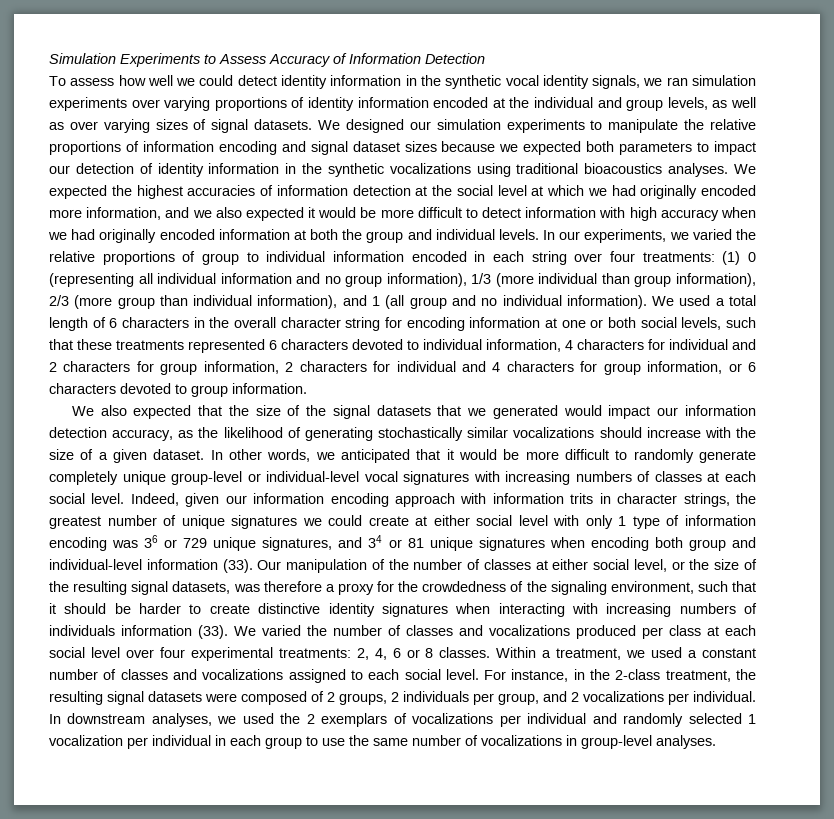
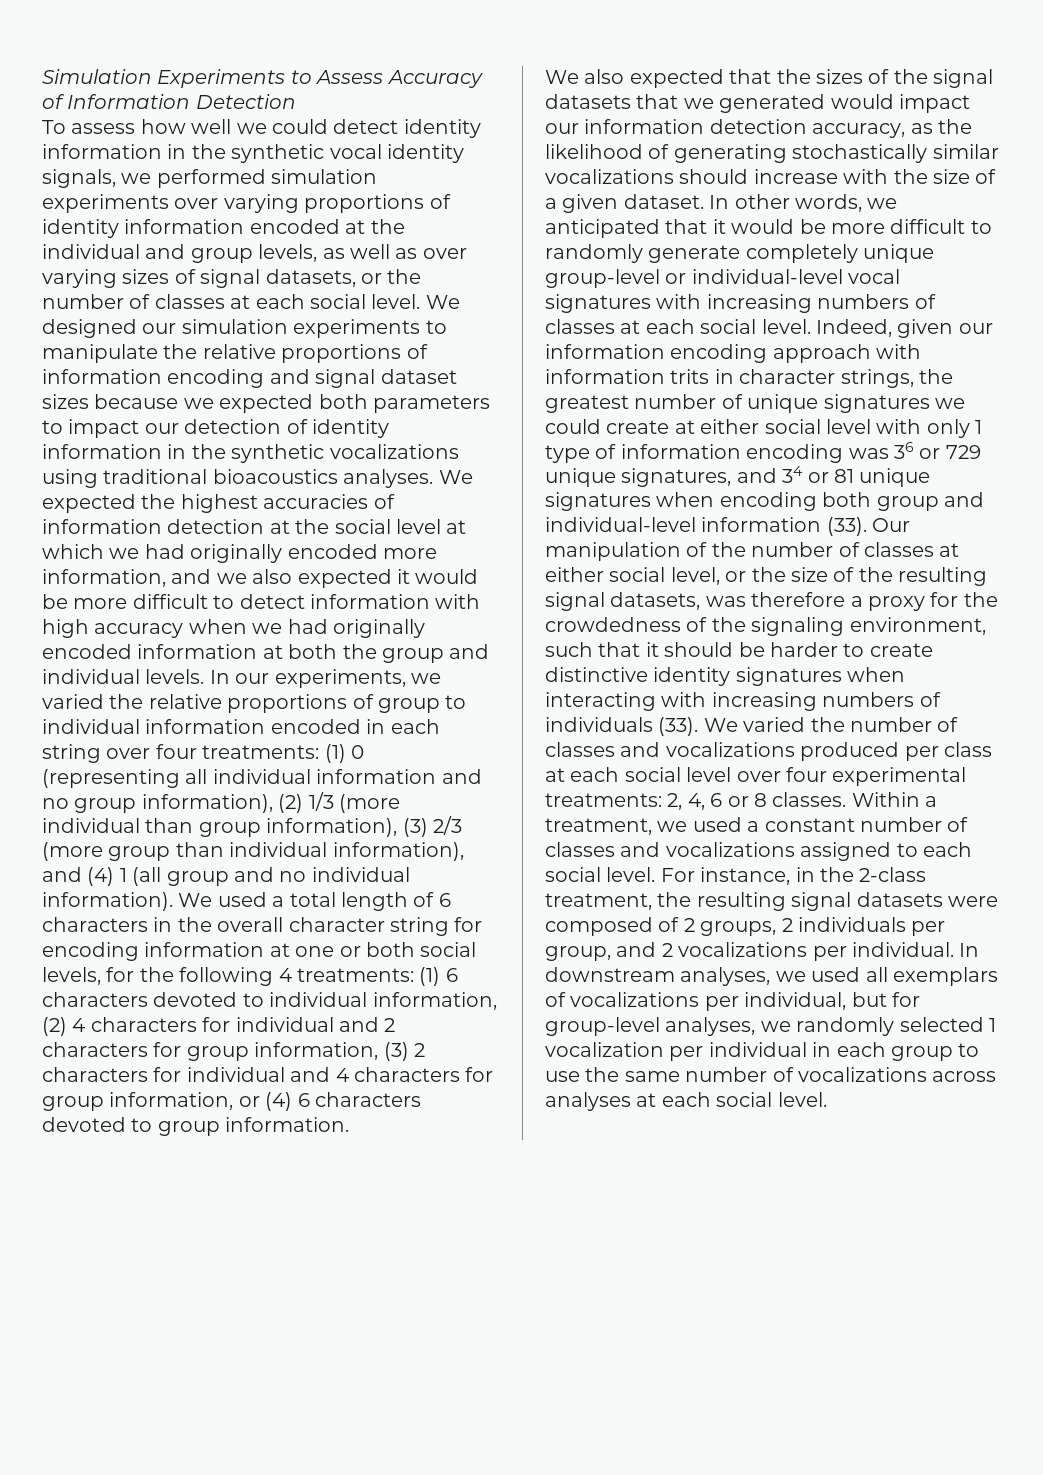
- To assess how well we could detect identity information in the synthetic vocal identity signals, we ran simulation experiments over varying proportions of identity information encoded at the individual and group levels, as well as over varying sizes of signal datasets.
+ To assess how well we could detect identity information in the synthetic vocal identity signals, we performed simulation experiments over varying proportions of identity information encoded at the individual and group levels, as well as over varying sizes of signal datasets, or the number of classes at each social level.
- In our experiments, we varied the relative proportions of group to individual information encoded in each string over four treatments: (1) 0 (representing all individual information and no group information), 1/3 (more individual than group information), 2/3 (more group than individual information), and 1 (all group and no individual information).
+ In our experiments, we varied the relative proportions of group to individual information encoded in each string over four treatments: (1) 0 (representing all individual information and no group information), (2) 1/3 (more individual than group information), (3) 2/3 (more group than individual information), and (4) 1 (all group and no individual information).
- We used a total length of 6 characters in the overall character string for encoding information at one or both social levels, such that these treatments represented 6 characters devoted to individual information, 4 characters for individual and 2 characters for group information, 2 characters for individual and 4 characters for group information, or 6 characters devoted to group information.
+ We used a total length of 6 characters in the overall character string for encoding information at one or both social levels, for the following 4 treatments: (1) 6 characters devoted to individual information, (2) 4 characters for individual and 2 characters for group information, (3) 2 characters for individual and 4 characters for group information, or (4) 6 characters devoted to group information.
- We also expected that the size of the signal datasets that we generated would impact our information detection accuracy, as the likelihood of generating stochastically similar vocalizations should increase with the size of a given dataset.
+ We also expected that the sizes of the signal datasets that we generated would impact our information detection accuracy, as the likelihood of generating stochastically similar vocalizations should increase with the size of a given dataset.
- Our manipulation of the number of classes at either social level, or the size of the resulting signal datasets, was therefore a proxy for the crowdedness of the signaling environment, such that it should be harder to create distinctive identity signatures when interacting with increasing numbers of individuals information (33).
+ Our manipulation of the number of classes at either social level, or the size of the resulting signal datasets, was therefore a proxy for the crowdedness of the signaling environment, such that it should be harder to create distinctive identity signatures when interacting with increasing numbers of individuals (33).
- In downstream analyses, we used the 2 exemplars of vocalizations per individual and randomly selected 1 vocalization per individual in each group to use the same number of vocalizations in group-level analyses.
+ In downstream analyses, we used all exemplars of vocalizations per individual, but for group-level analyses, we randomly selected 1 vocalization per individual in each group to use the same number of vocalizations across analyses at each social level.

